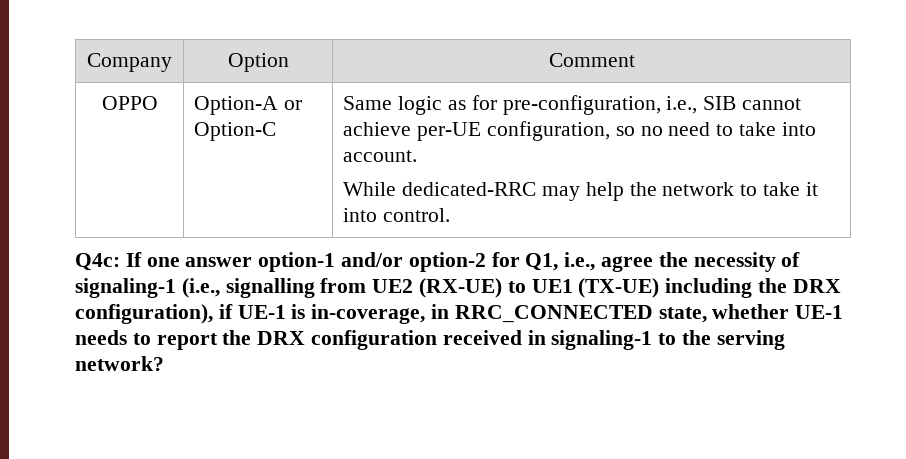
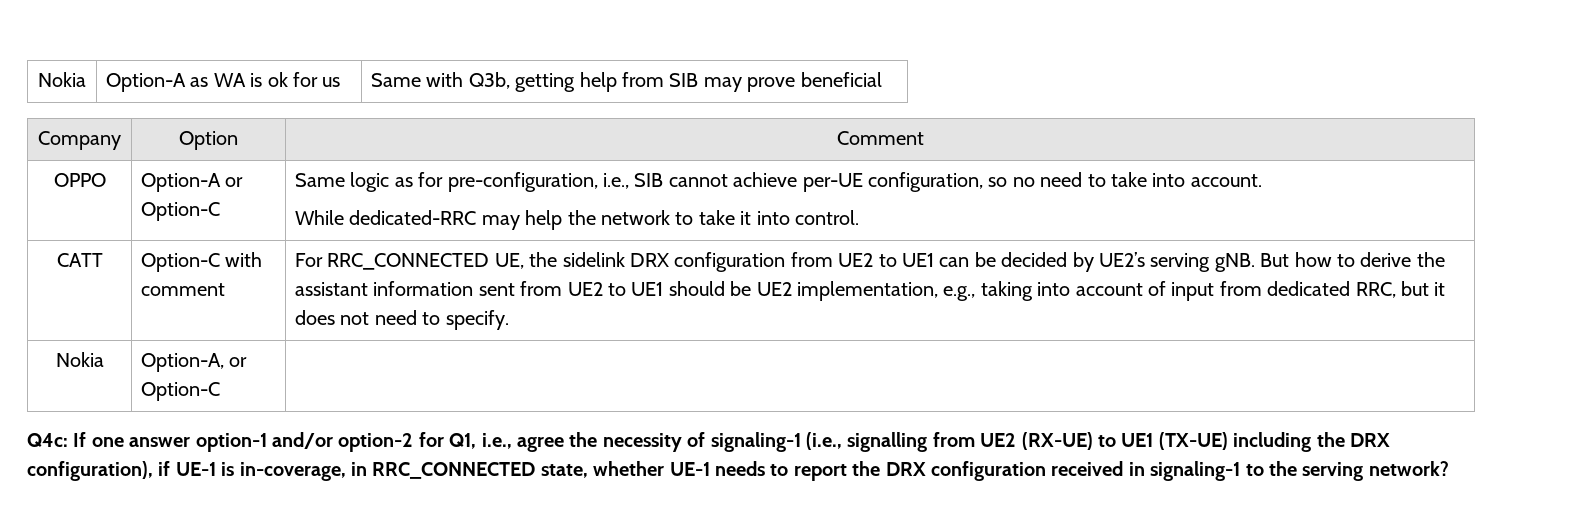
+ Nokia | Option-A as WA is ok for us | Same with Q3b, getting help from SIB may prove beneficial
+ CATT | Option-C with comment | For RRC_CONNECTED UE, the sidelink DRX configuration from UE2 to UE1 can be decided by UE2’s serving gNB. But how to derive the assistant information sent from UE2 to UE1 should be UE2 implementation, e.g., taking into account of input from dedicated RRC, but it does not need to specify.
+ Nokia | Option-A, or Option-C |

